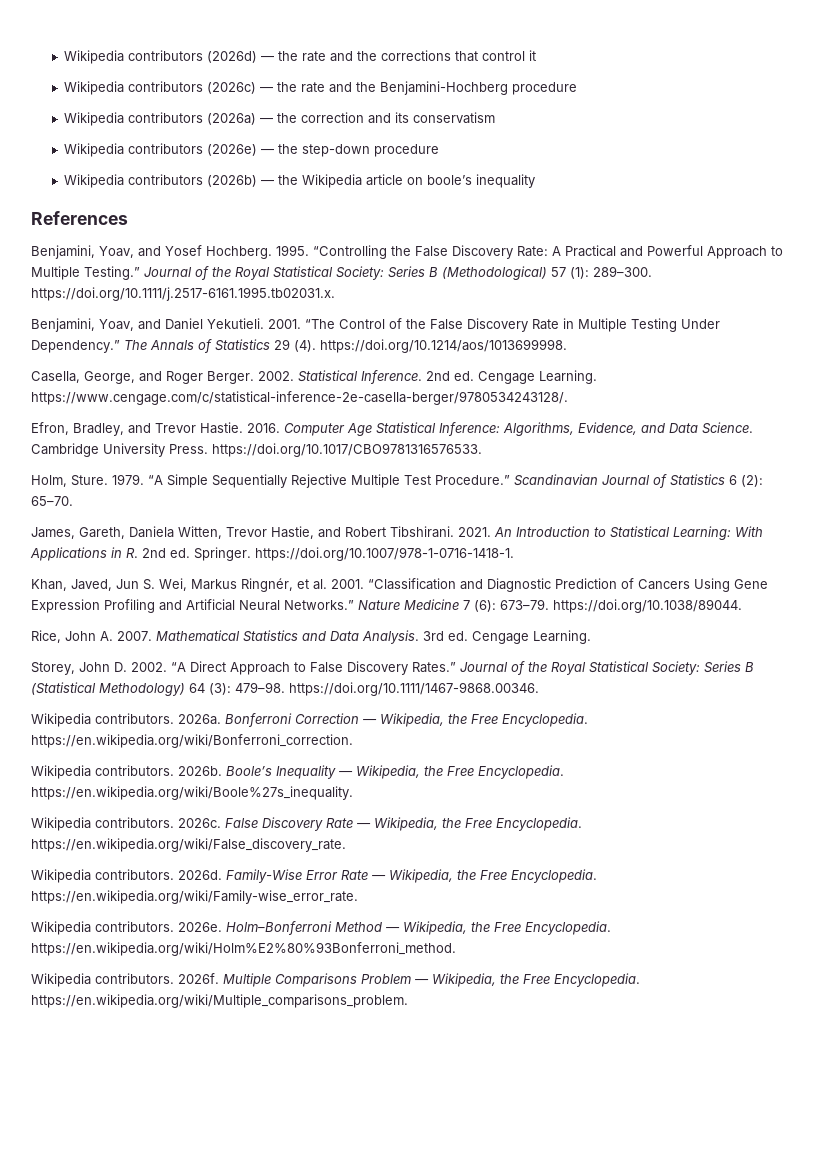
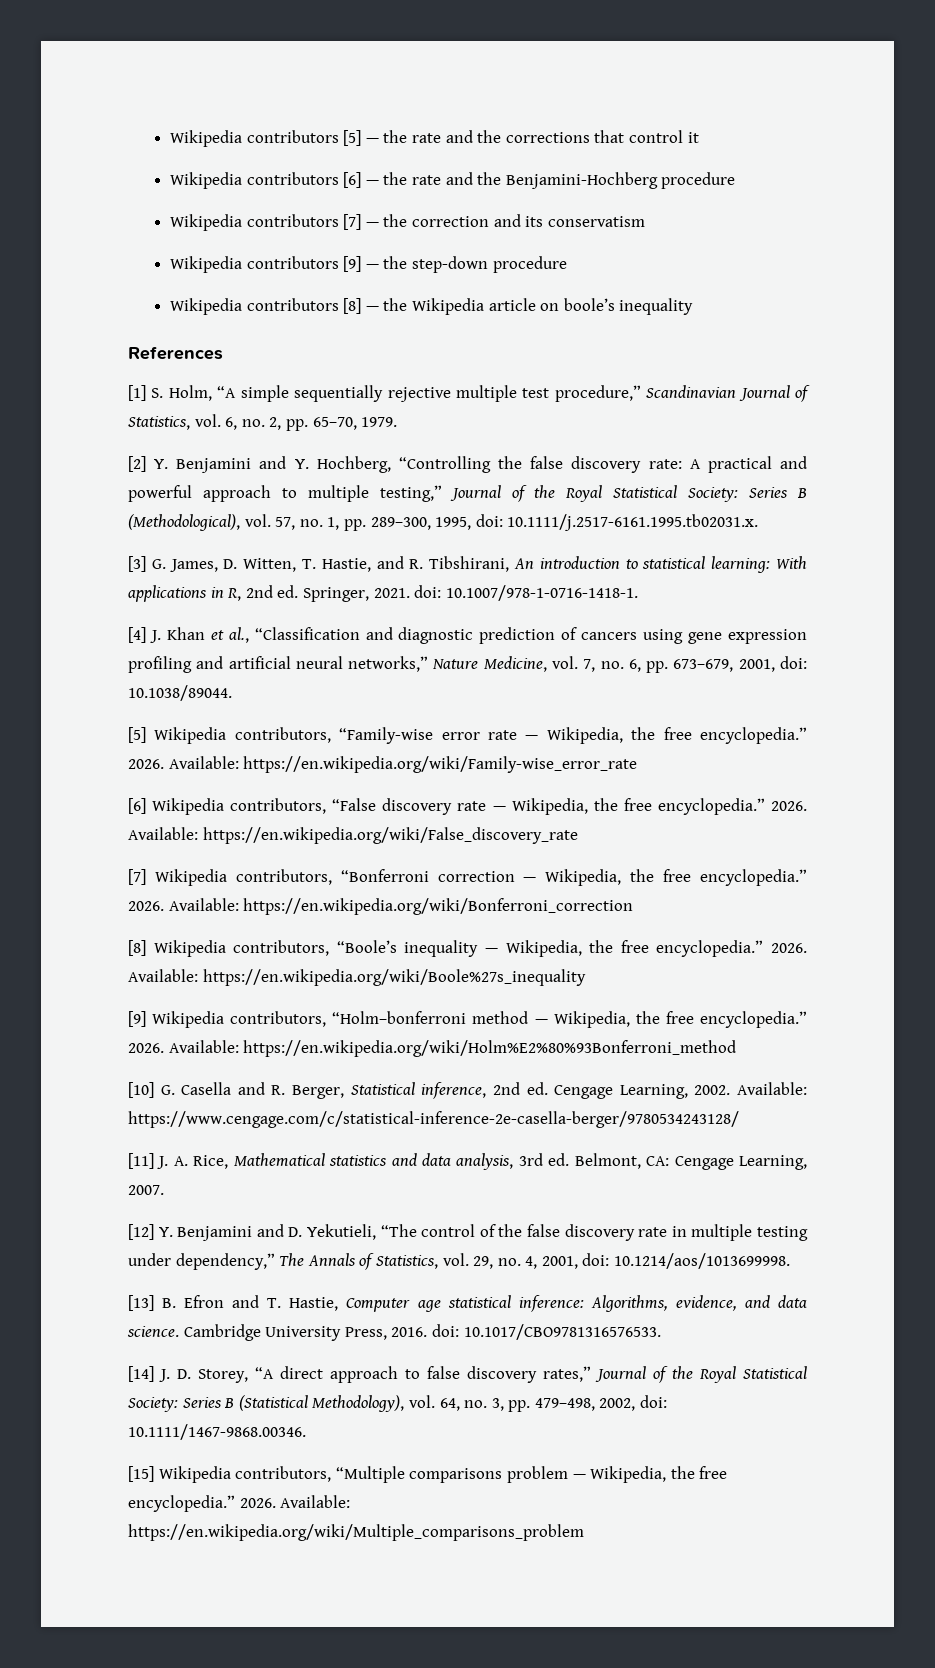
- Wikipedia contributors (2026d) — the rate and the corrections that control it
+ Wikipedia contributors [5] — the rate and the corrections that control it
- Wikipedia contributors (2026c) — the rate and the Benjamini-Hochberg procedure
+ Wikipedia contributors [6] — the rate and the Benjamini-Hochberg procedure
- Wikipedia contributors (2026a) — the correction and its conservatism
+ Wikipedia contributors [7] — the correction and its conservatism
- Wikipedia contributors (2026e) — the step-down procedure
+ Wikipedia contributors [9] — the step-down procedure
- Wikipedia contributors (2026b) — the Wikipedia article on boole’s inequality
+ Wikipedia contributors [8] — the Wikipedia article on boole’s inequality
- Benjamini, Yoav, and Yosef Hochberg. 1995. “Controlling the False Discovery Rate: A Practical and Powerful Approach to Multiple Testing.” Journal of the Royal Statistical Society: Series B (Methodological) 57 (1): 289–300. https://doi.org/10.1111/j.2517-6161.1995.tb02031.x.
- Benjamini, Yoav, and Daniel Yekutieli. 2001. “The Control of the False Discovery Rate in Multiple Testing Under Dependency.” The Annals of Statistics 29 (4). https://doi.org/10.1214/aos/1013699998.
- Casella, George, and Roger Berger. 2002. Statistical Inference. 2nd ed. Cengage Learning. https://www.cengage.com/c/statistical-inference-2e-casella-berger/9780534243128/.
- Efron, Bradley, and Trevor Hastie. 2016. Computer Age Statistical Inference: Algorithms, Evidence, and Data Science. Cambridge University Press. https://doi.org/10.1017/CBO9781316576533.
- Holm, Sture. 1979. “A Simple Sequentially Rejective Multiple Test Procedure.” Scandinavian Journal of Statistics 6 (2): 65–70.
- James, Gareth, Daniela Witten, Trevor Hastie, and Robert Tibshirani. 2021. An Introduction to Statistical Learning: With Applications in R. 2nd ed. Springer. https://doi.org/10.1007/978-1-0716-1418-1.
- Khan, Javed, Jun S. Wei, Markus Ringnér, et al. 2001. “Classification and Diagnostic Prediction of Cancers Using Gene Expression Profiling and Artificial Neural Networks.” Nature Medicine 7 (6): 673–79. https://doi.org/10.1038/89044.
- Rice, John A. 2007. Mathematical Statistics and Data Analysis. 3rd ed. Cengage Learning.
- Storey, John D. 2002. “A Direct Approach to False Discovery Rates.” Journal of the Royal Statistical Society: Series B (Statistical Methodology) 64 (3): 479–98. https://doi.org/10.1111/1467-9868.00346.
- Wikipedia contributors. 2026a. Bonferroni Correction — Wikipedia, the Free Encyclopedia. https://en.wikipedia.org/wiki/Bonferroni_correction.
- Wikipedia contributors. 2026b. Boole’s Inequality — Wikipedia, the Free Encyclopedia. https://en.wikipedia.org/wiki/Boole%27s_inequality.
- Wikipedia contributors. 2026c. False Discovery Rate — Wikipedia, the Free Encyclopedia. https://en.wikipedia.org/wiki/False_discovery_rate.
- Wikipedia contributors. 2026d. Family-Wise Error Rate — Wikipedia, the Free Encyclopedia. https://en.wikipedia.org/wiki/Family-wise_error_rate.
- Wikipedia contributors. 2026e. Holm–Bonferroni Method — Wikipedia, the Free Encyclopedia. https://en.wikipedia.org/wiki/Holm%E2%80%93Bonferroni_method.
- Wikipedia contributors. 2026f. Multiple Comparisons Problem — Wikipedia, the Free Encyclopedia. https://en.wikipedia.org/wiki/Multiple_comparisons_problem.
+ [1] S. Holm, “A simple sequentially rejective multiple test procedure,” Scandinavian Journal of Statistics, vol. 6, no. 2, pp. 65–70, 1979.
+ [2] Y. Benjamini and Y. Hochberg, “Controlling the false discovery rate: A practical and powerful approach to multiple testing,” Journal of the Royal Statistical Society: Series B (Methodological), vol. 57, no. 1, pp. 289–300, 1995, doi: 10.1111/j.2517-6161.1995.tb02031.x.
+ [3] G. James, D. Witten, T. Hastie, and R. Tibshirani, An introduction to statistical learning: With applications in R, 2nd ed. Springer, 2021. doi: 10.1007/978-1-0716-1418-1.
+ [4] J. Khan et al., “Classification and diagnostic prediction of cancers using gene expression profiling and artificial neural networks,” Nature Medicine, vol. 7, no. 6, pp. 673–679, 2001, doi: 10.1038/89044.
+ [5] Wikipedia contributors, “Family-wise error rate — Wikipedia, the free encyclopedia.” 2026. Available: https://en.wikipedia.org/wiki/Family-wise_error_rate
+ [6] Wikipedia contributors, “False discovery rate — Wikipedia, the free encyclopedia.” 2026. Available: https://en.wikipedia.org/wiki/False_discovery_rate
+ [7] Wikipedia contributors, “Bonferroni correction — Wikipedia, the free encyclopedia.” 2026. Available: https://en.wikipedia.org/wiki/Bonferroni_correction
+ [8] Wikipedia contributors, “Boole’s inequality — Wikipedia, the free encyclopedia.” 2026. Available: https://en.wikipedia.org/wiki/Boole%27s_inequality
+ [9] Wikipedia contributors, “Holm–bonferroni method — Wikipedia, the free encyclopedia.” 2026. Available: https://en.wikipedia.org/wiki/Holm%E2%80%93Bonferroni_method
+ [10] G. Casella and R. Berger, Statistical inference, 2nd ed. Cengage Learning, 2002. Available: https://www.cengage.com/c/statistical-inference-2e-casella-berger/9780534243128/
+ [11] J. A. Rice, Mathematical statistics and data analysis, 3rd ed. Belmont, CA: Cengage Learning, 2007.
+ [12] Y. Benjamini and D. Yekutieli, “The control of the false discovery rate in multiple testing under dependency,” The Annals of Statistics, vol. 29, no. 4, 2001, doi: 10.1214/aos/1013699998.
+ [13] B. Efron and T. Hastie, Computer age statistical inference: Algorithms, evidence, and data science. Cambridge University Press, 2016. doi: 10.1017/CBO9781316576533.
+ [14] J. D. Storey, “A direct approach to false discovery rates,” Journal of the Royal Statistical Society: Series B (Statistical Methodology), vol. 64, no. 3, pp. 479–498, 2002, doi: 10.1111/1467-9868.00346.
+ [15] Wikipedia contributors, “Multiple comparisons problem — Wikipedia, the free encyclopedia.” 2026. Available: https://en.wikipedia.org/wiki/Multiple_comparisons_problem

